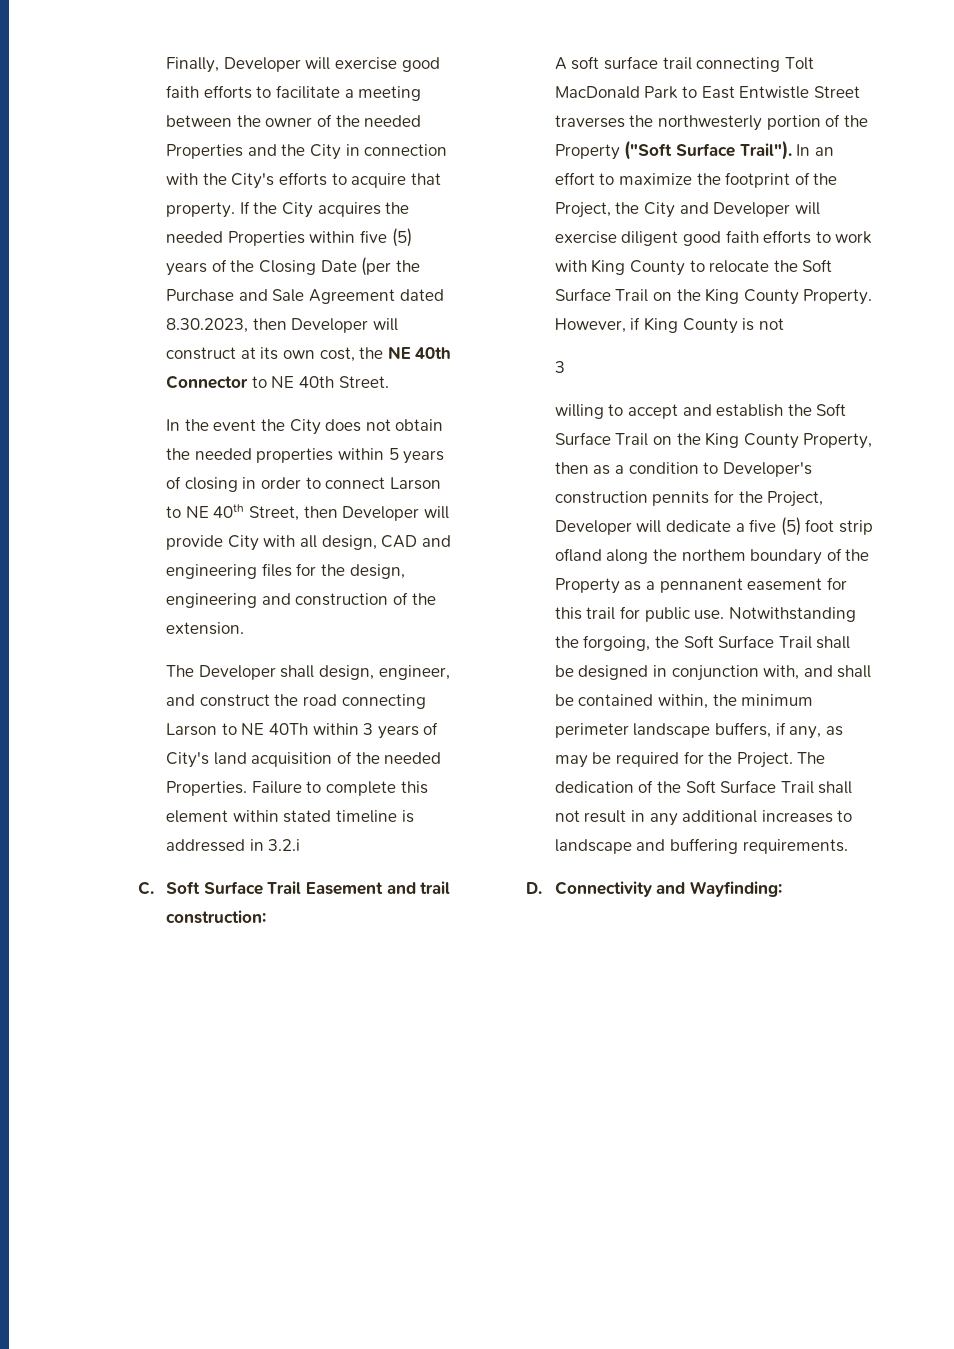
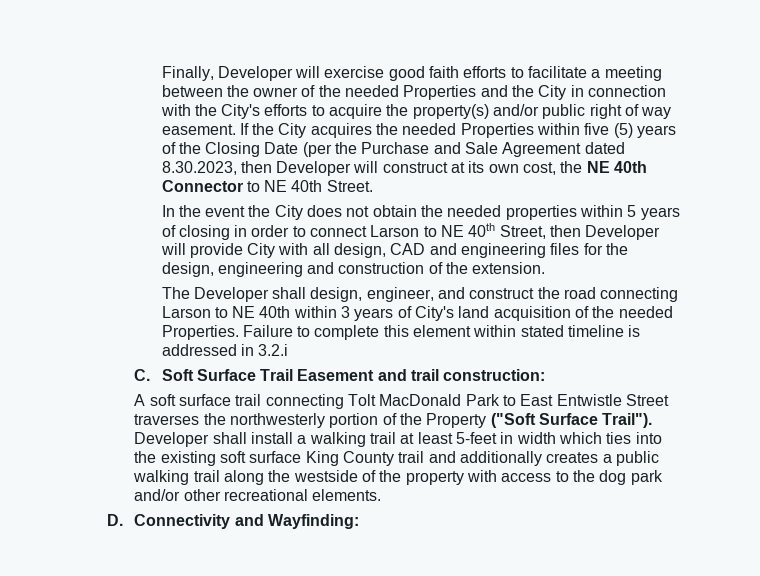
- Finally, Developer will exercise good faith efforts to facilitate a meeting between the owner of the needed Properties and the City in connection with the City's efforts to acquire that property.
+ Finally, Developer will exercise good faith efforts to facilitate a meeting between the owner of the needed Properties and the City in connection with the City's efforts to acquire the property(s) and/or public right of way easement.
- The Developer shall design, engineer, and construct the road connecting Larson to NE 40Th within 3 years of City's land acquisition of the needed Properties.
+ The Developer shall design, engineer, and construct the road connecting Larson to NE 40th within 3 years of City's land acquisition of the needed Properties.
- In an effort to maximize the footprint of the Project, the City and Developer will exercise diligent good faith efforts to work with King County to relocate the Soft Surface Trail on the King County Property. However, if King County is not
- 3
- willing to accept and establish the Soft Surface Trail on the King County Property, then as a condition to Developer's construction pennits for the Project, Developer will dedicate a five (5) foot strip ofland along the northem boundary of the Property as a pennanent easement for this trail for public use. Notwithstanding the forgoing, the Soft Surface Trail shall be designed in conjunction with, and shall be contained within, the minimum perimeter landscape buffers, if any, as may be required for the Project. The dedication of the Soft Surface Trail shall not result in any additional increases to landscape and buffering requirements.
+ Developer shall install a walking trail at least 5-feet in width which ties into the existing soft surface King County trail and additionally creates a public walking trail along the westside of the property with access to the dog park and/or other recreational elements.

